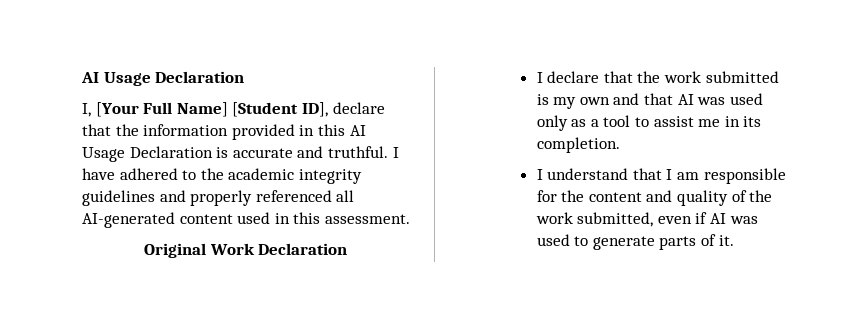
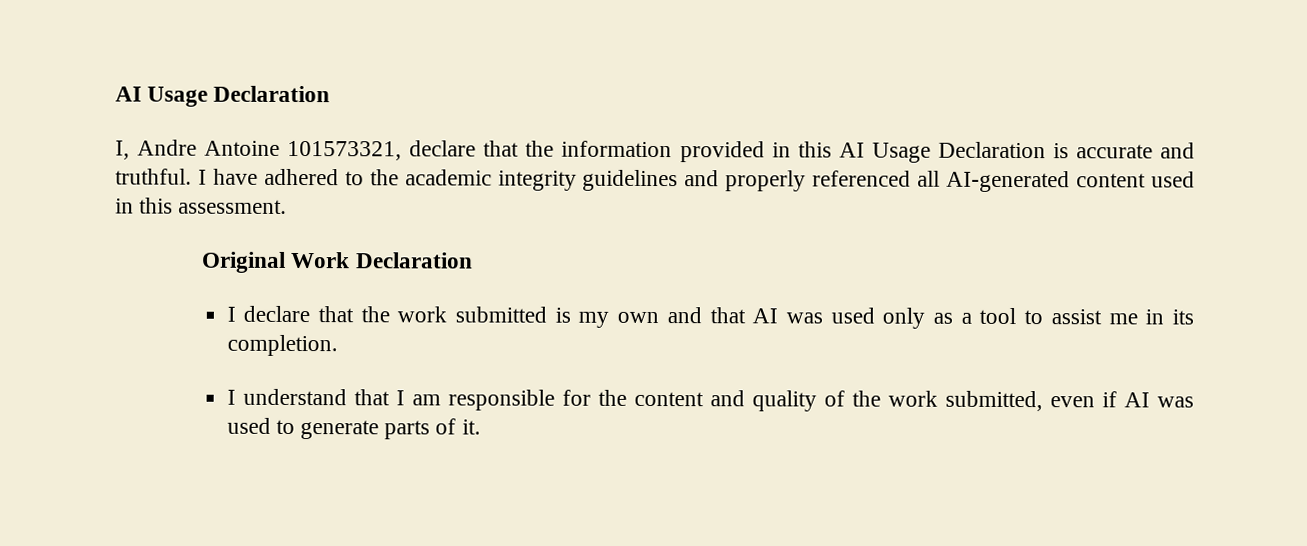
- I, [Your Full Name] [Student ID], declare that the information provided in this AI Usage Declaration is accurate and truthful.
+ I, Andre Antoine 101573321, declare that the information provided in this AI Usage Declaration is accurate and truthful.

